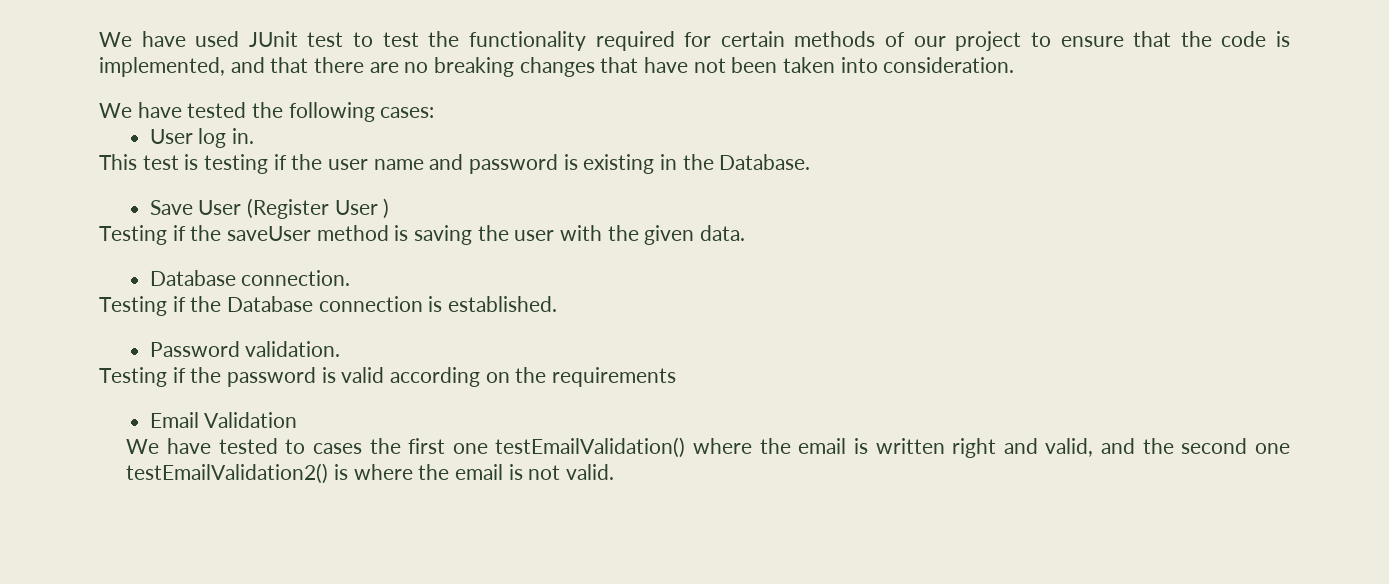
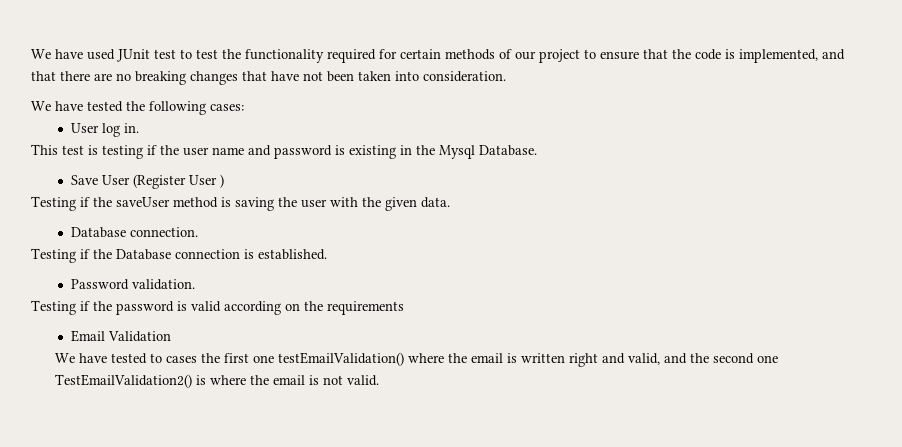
- This test is testing if the user name and password is existing in the Database.
+ This test is testing if the user name and password is existing in the Mysql Database.
- We have tested to cases the first one testEmailValidation() where the email is written right and valid, and the second one testEmailValidation2() is where the email is not valid.
+ We have tested to cases the first one testEmailValidation() where the email is written right and valid, and the second one TestEmailValidation2() is where the email is not valid.

